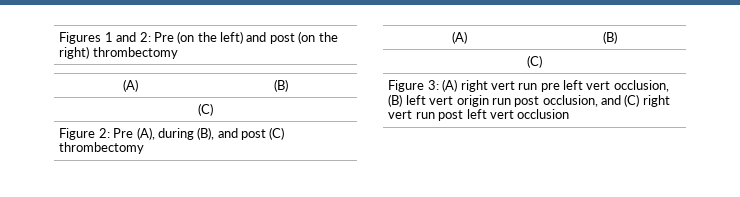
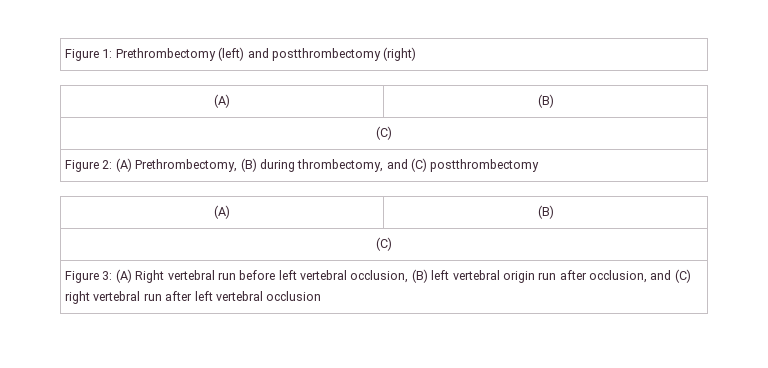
- Figures 1 and 2: Pre (on the left) and post (on the right) thrombectomy
+ Figure 1: Prethrombectomy (left) and postthrombectomy (right)
- Figure 2: Pre (A), during (B), and post (C) thrombectomy
+ Figure 2: (A) Prethrombectomy, (B) during thrombectomy, and (C) postthrombectomy
- Figure 3: (A) right vert run pre left vert occlusion, (B) left vert origin run post occlusion, and (C) right vert run post left vert occlusion
+ Figure 3: (A) Right vertebral run before left vertebral occlusion, (B) left vertebral origin run after occlusion, and (C) right vertebral run after left vertebral occlusion

